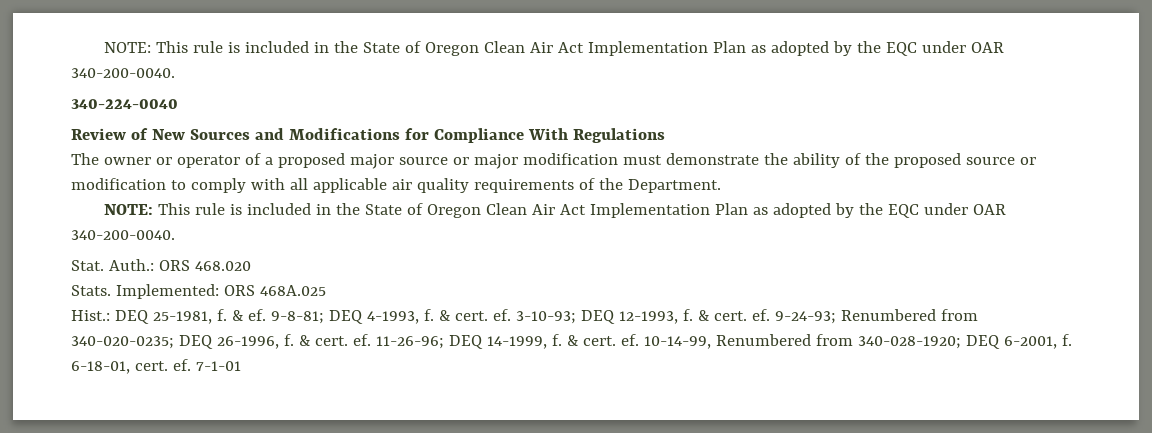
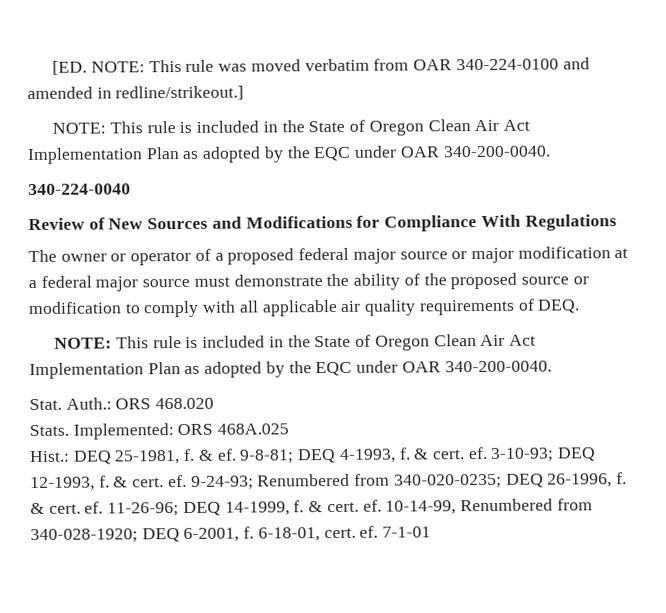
+ [ED. NOTE: This rule was moved verbatim from OAR 340-224-0100 and amended in redline/strikeout.]
- The owner or operator of a proposed major source or major modification must demonstrate the ability of the proposed source or modification to comply with all applicable air quality requirements of the Department.
+ The owner or operator of a proposed federal major source or major modification at a federal major source must demonstrate the ability of the proposed source or modification to comply with all applicable air quality requirements of DEQ.

